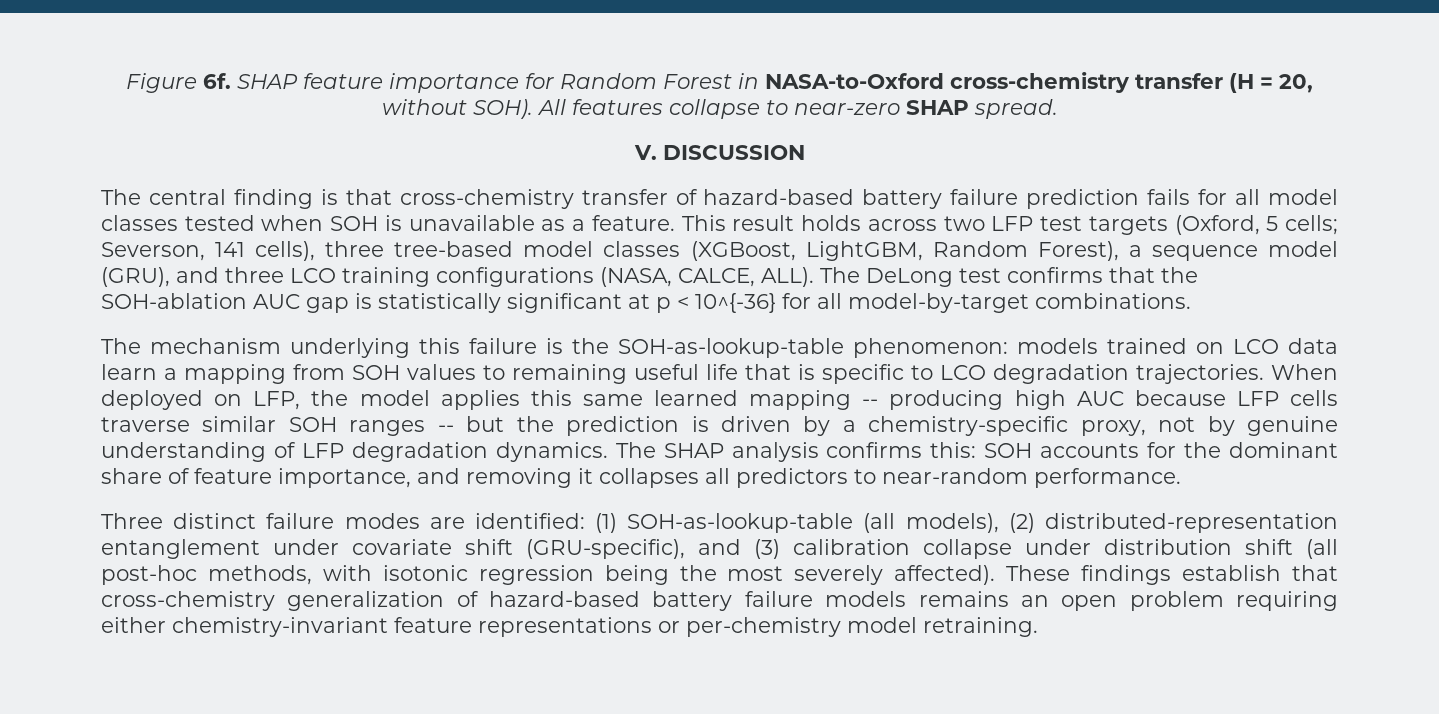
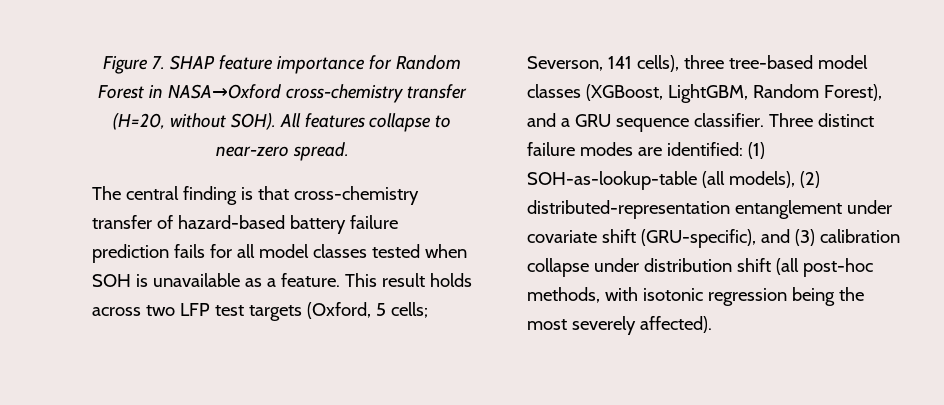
- Figure 6f. SHAP feature importance for Random Forest in NASA-to-Oxford cross-chemistry transfer (H = 20, without SOH).
+ Figure 7. SHAP feature importance for Random Forest in NASA→Oxford cross-chemistry transfer (H=20, without SOH).
- All features collapse to near-zero SHAP spread.
+ All features collapse to near-zero spread.
- V. DISCUSSION
- This result holds across two LFP test targets (Oxford, 5 cells; Severson, 141 cells), three tree-based model classes (XGBoost, LightGBM, Random Forest), a sequence model (GRU), and three LCO training configurations (NASA, CALCE, ALL). The DeLong test confirms that the SOH-ablation AUC gap is statistically significant at p < 10^{-36} for all model-by-target combinations.
- The mechanism underlying this failure is the SOH-as-lookup-table phenomenon: models trained on LCO data learn a mapping from SOH values to remaining useful life that is specific to LCO degradation trajectories. When deployed on LFP, the model applies this same learned mapping -- producing high AUC because LFP cells traverse similar SOH ranges -- but the prediction is driven by a chemistry-specific proxy, not by genuine understanding of LFP degradation dynamics. The SHAP analysis confirms this: SOH accounts for the dominant share of feature importance, and removing it collapses all predictors to near-random performance.
- Three distinct failure modes are identified: (1) SOH-as-lookup-table (all models), (2) distributed-representation entanglement under covariate shift (GRU-specific), and (3) calibration collapse under distribution shift (all post-hoc methods, with isotonic regression being the most severely affected). These findings establish that cross-chemistry generalization of hazard-based battery failure models remains an open problem requiring either chemistry-invariant feature representations or per-chemistry model retraining.
+ This result holds across two LFP test targets (Oxford, 5 cells; Severson, 141 cells), three tree-based model classes (XGBoost, LightGBM, Random Forest), and a GRU sequence classifier. Three distinct failure modes are identified: (1) SOH-as-lookup-table (all models), (2) distributed-representation entanglement under covariate shift (GRU-specific), and (3) calibration collapse under distribution shift (all post-hoc methods, with isotonic regression being the most severely affected).

